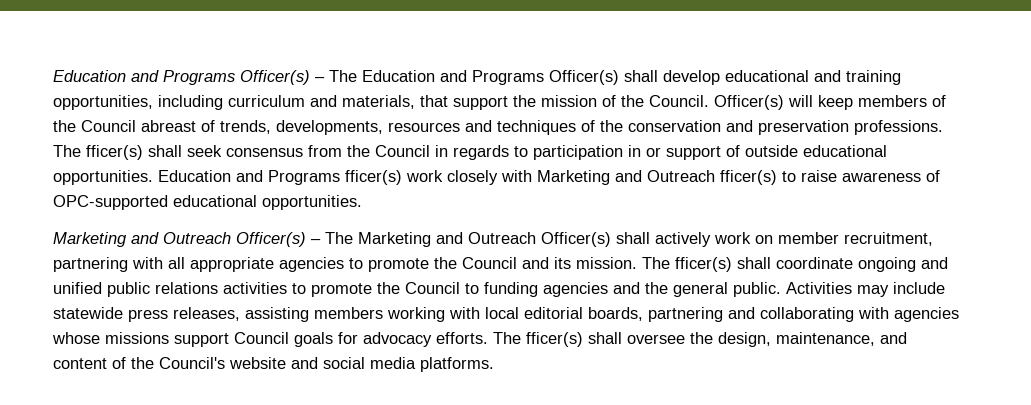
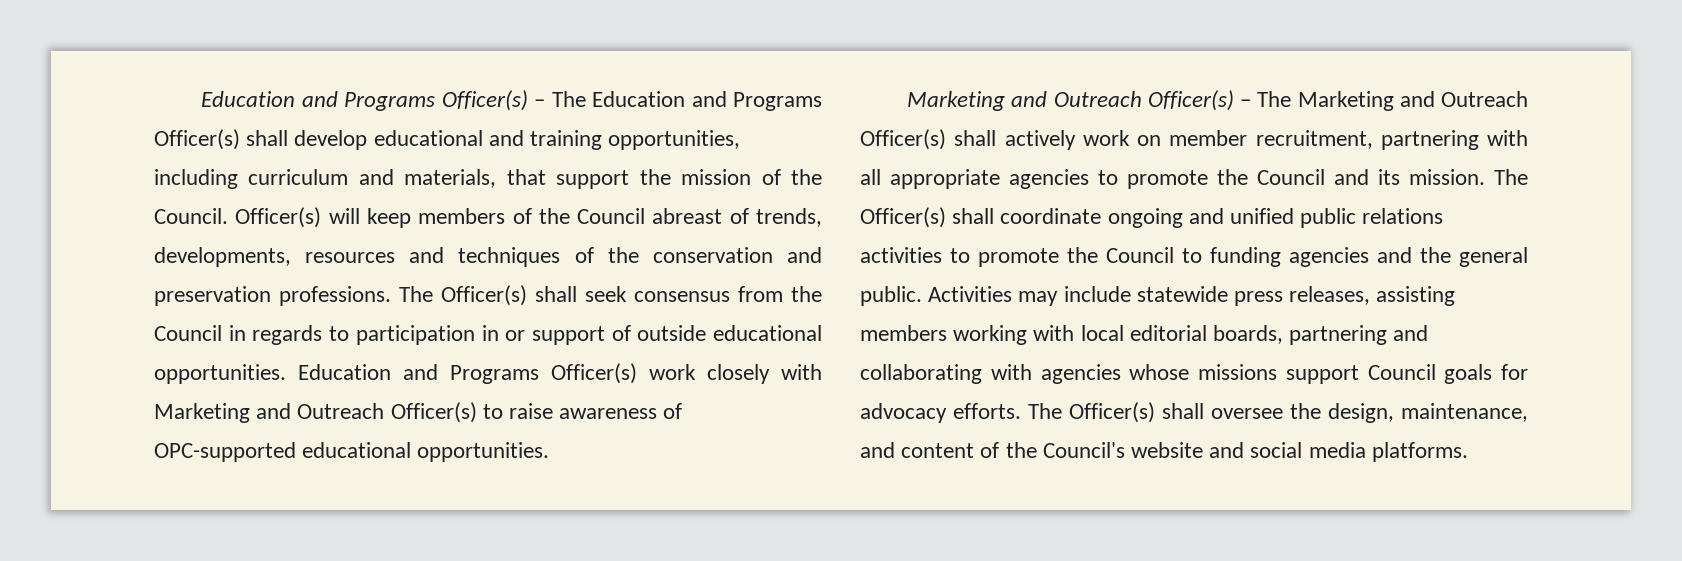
- The fficer(s) shall seek consensus from the Council in regards to participation in or support of outside educational opportunities.
+ The Officer(s) shall seek consensus from the Council in regards to participation in or support of outside educational opportunities.
- Education and Programs fficer(s) work closely with Marketing and Outreach fficer(s) to raise awareness of OPC-supported educational opportunities.
+ Education and Programs Officer(s) work closely with Marketing and Outreach Officer(s) to raise awareness of OPC-supported educational opportunities.
- The fficer(s) shall coordinate ongoing and unified public relations activities to promote the Council to funding agencies and the general public.
+ The Officer(s) shall coordinate ongoing and unified public relations activities to promote the Council to funding agencies and the general public.
- The fficer(s) shall oversee the design, maintenance, and content of the Council's website and social media platforms.
+ The Officer(s) shall oversee the design, maintenance, and content of the Council's website and social media platforms.

